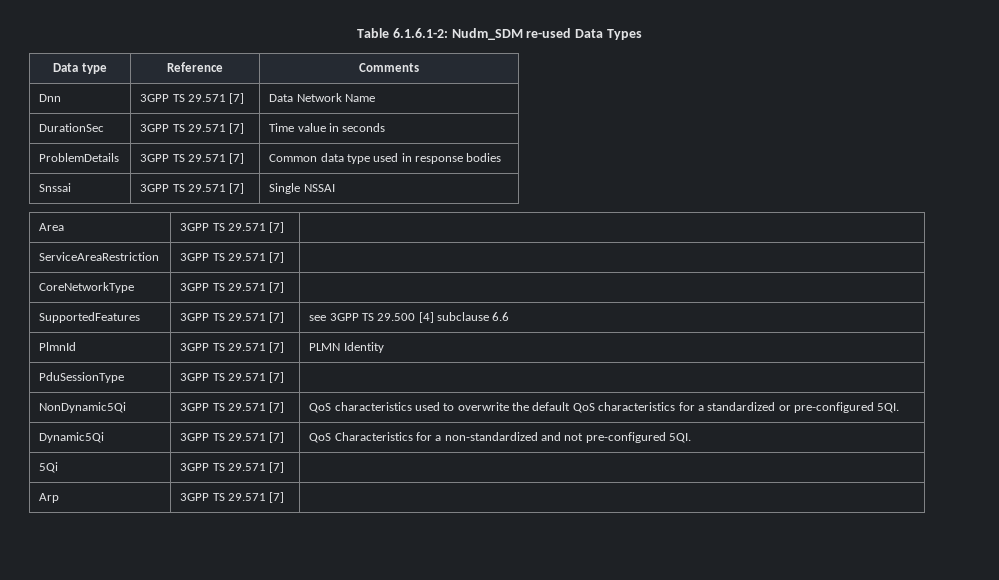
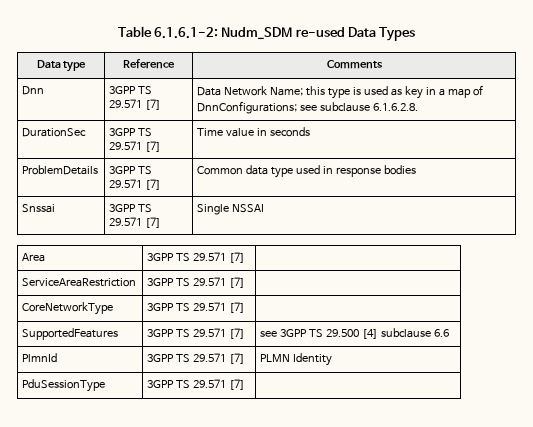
- Dnn | 3GPP TS 29.571 [7] | Data Network Name
+ Dnn | 3GPP TS 29.571 [7] | Data Network Name; this type is used as key in a map of DnnConfigurations; see subclause 6.1.6.2.8.
- NonDynamic5Qi | 3GPP TS 29.571 [7] | QoS characteristics used to overwrite the default QoS characteristics for a standardized or pre-configured 5QI.
- Dynamic5Qi | 3GPP TS 29.571 [7] | QoS Characteristics for a non-standardized and not pre-configured 5QI.
- 5Qi | 3GPP TS 29.571 [7] |
- Arp | 3GPP TS 29.571 [7] |

